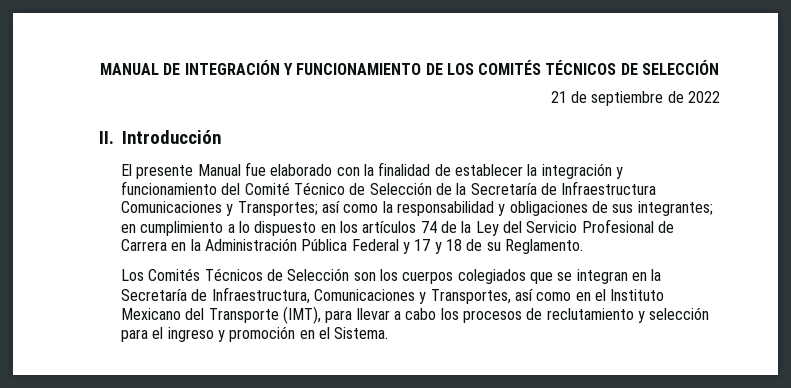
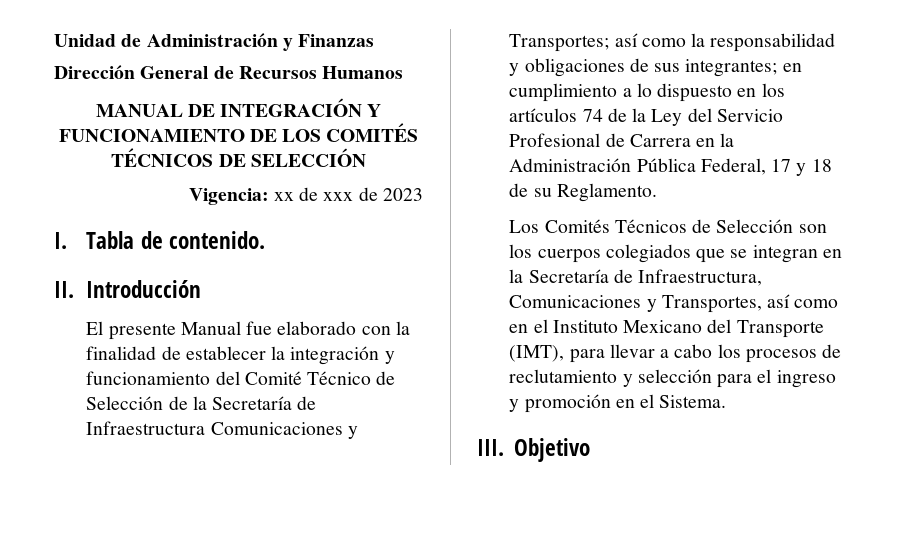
+ Unidad de Administración y Finanzas
+ Dirección General de Recursos Humanos
- 21 de septiembre de 2022
+ Vigencia: xx de xxx de 2023
+ I. Tabla de contenido.
- en cumplimiento a lo dispuesto en los artículos 74 de la Ley del Servicio Profesional de Carrera en la Administración Pública Federal y 17 y 18 de su Reglamento.
+ en cumplimiento a lo dispuesto en los artículos 74 de la Ley del Servicio Profesional de Carrera en la Administración Pública Federal, 17 y 18 de su Reglamento.
+ III. Objetivo

